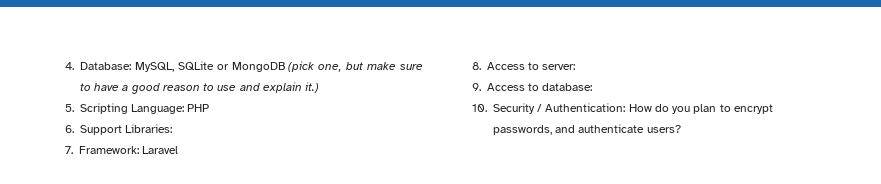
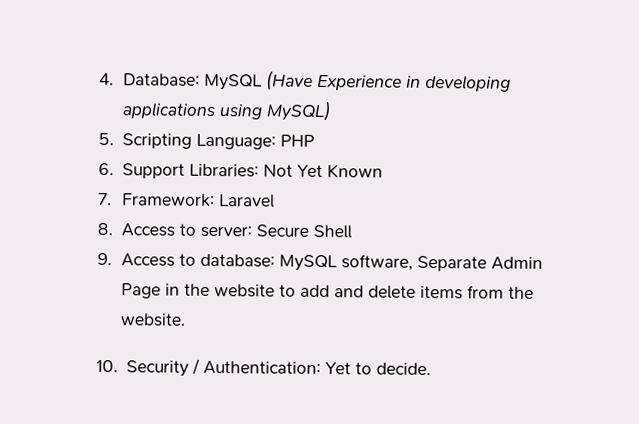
- 4. Database: MySQL, SQLite or MongoDB (pick one, but make sure to have a good reason to use and explain it.)
+ 4. Database: MySQL (Have Experience in developing applications using MySQL)
- 6. Support Libraries:
+ 6. Support Libraries: Not Yet Known
- 8. Access to server:
+ 8. Access to server: Secure Shell
- 9. Access to database:
- 10. Security / Authentication: How do you plan to encrypt passwords, and authenticate users?
+ 9. Access to database: MySQL software, Separate Admin Page in the website to add and delete items from the website.
+ 10. Security / Authentication: Yet to decide.

